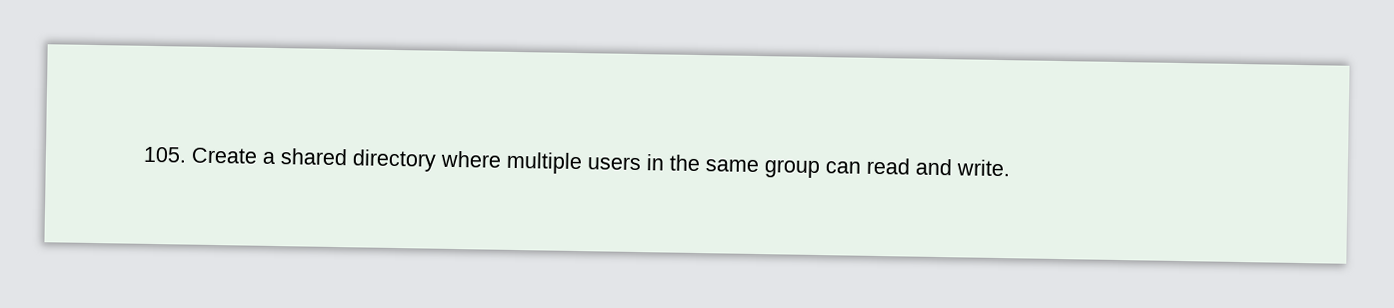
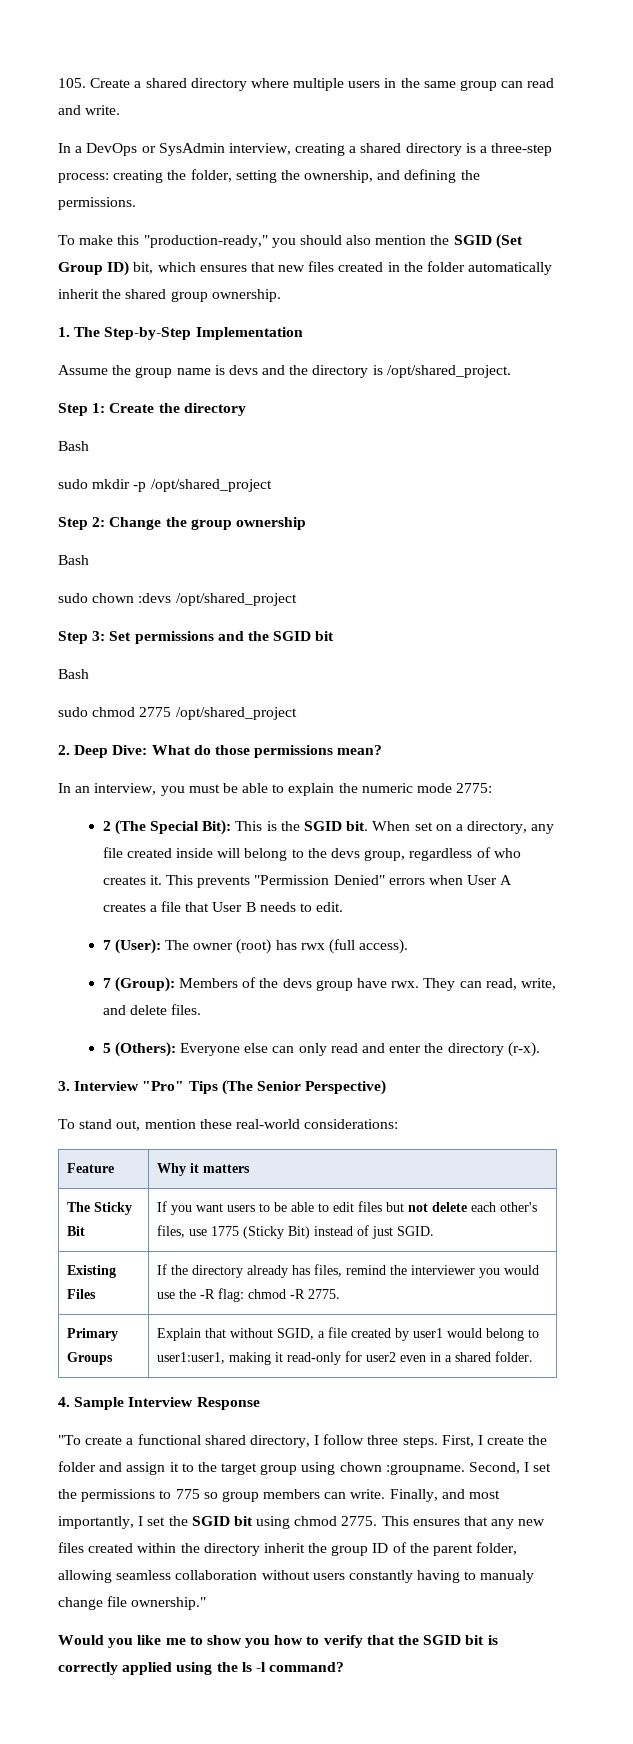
+ In a DevOps or SysAdmin interview, creating a shared directory is a three-step process: creating the folder, setting the ownership, and defining the permissions.
+ To make this "production-ready," you should also mention the SGID (Set Group ID) bit, which ensures that new files created in the folder automatically inherit the shared group ownership.
+ 1. The Step-by-Step Implementation
+ Assume the group name is devs and the directory is /opt/shared_project.
+ Step 1: Create the directory
+ Bash
+ sudo mkdir -p /opt/shared_project
+ Step 2: Change the group ownership
+ Bash
+ sudo chown :devs /opt/shared_project
+ Step 3: Set permissions and the SGID bit
+ Bash
+ sudo chmod 2775 /opt/shared_project
+ 2. Deep Dive: What do those permissions mean?
+ In an interview, you must be able to explain the numeric mode 2775:
+ 2 (The Special Bit): This is the SGID bit. When set on a directory, any file created inside will belong to the devs group, regardless of who creates it. This prevents "Permission Denied" errors when User A creates a file that User B needs to edit.
+ 7 (User): The owner (root) has rwx (full access).
+ 7 (Group): Members of the devs group have rwx. They can read, write, and delete files.
+ 5 (Others): Everyone else can only read and enter the directory (r-x).
+ 3. Interview "Pro" Tips (The Senior Perspective)
+ To stand out, mention these real-world considerations:
+ Feature | Why it matters
+ The Sticky Bit | If you want users to be able to edit files but not delete each other's files, use 1775 (Sticky Bit) instead of just SGID.
+ Existing Files | If the directory already has files, remind the interviewer you would use the -R flag: chmod -R 2775.
+ Primary Groups | Explain that without SGID, a file created by user1 would belong to user1:user1, making it read-only for user2 even in a shared folder.
+ 4. Sample Interview Response
+ "To create a functional shared directory, I follow three steps. First, I create the folder and assign it to the target group using chown :groupname. Second, I set the permissions to 775 so group members can write. Finally, and most importantly, I set the SGID bit using chmod 2775. This ensures that any new files created within the directory inherit the group ID of the parent folder, allowing seamless collaboration without users constantly having to manualy change file ownership."
+ Would you like me to show you how to verify that the SGID bit is correctly applied using the ls -l command?

